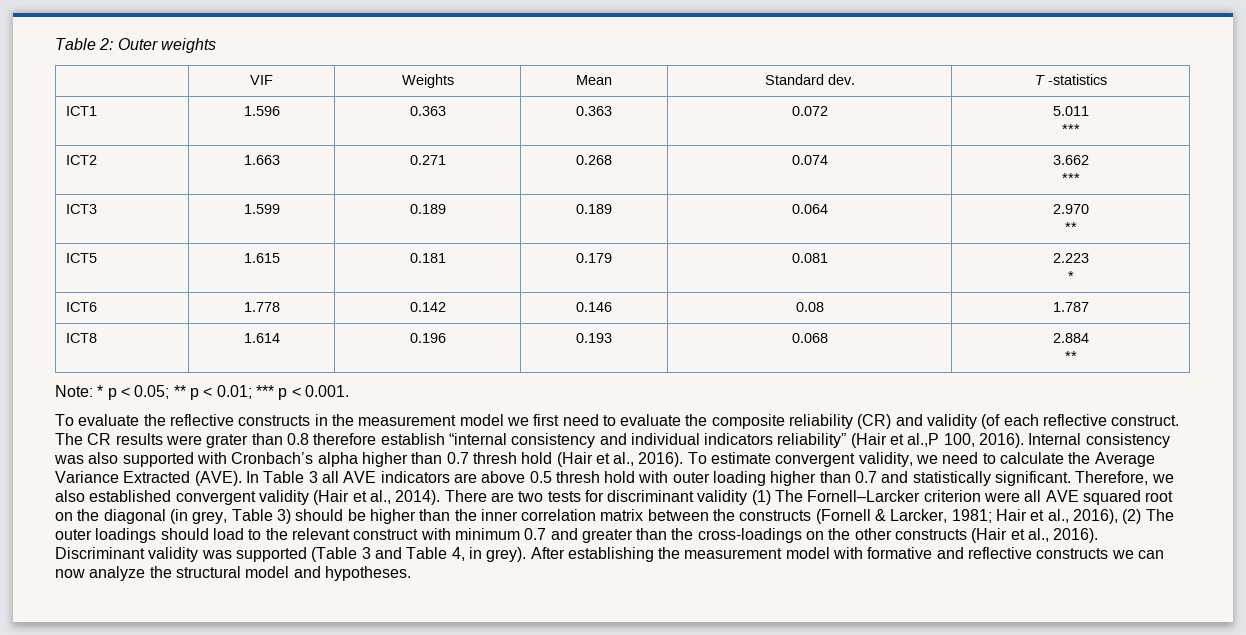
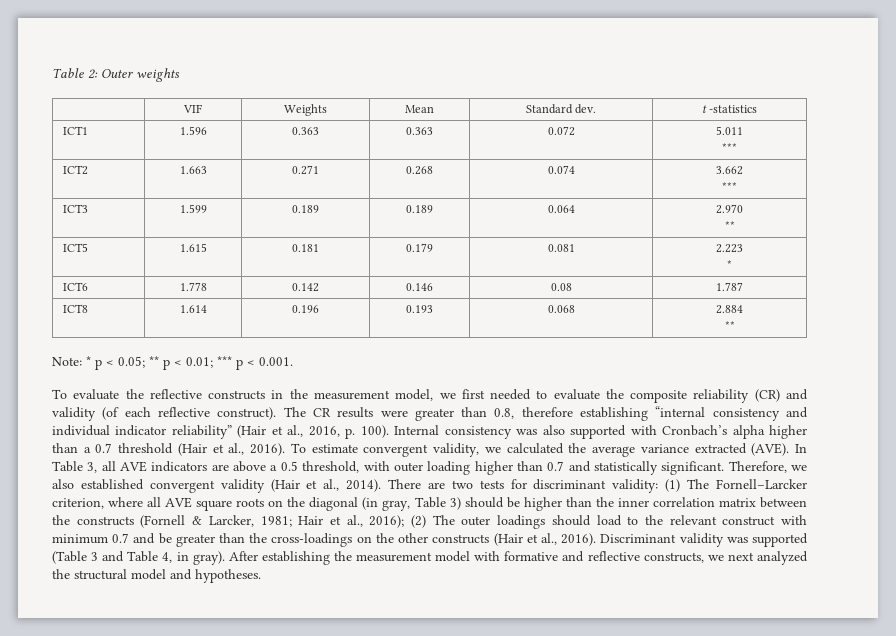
- | VIF | Weights | Mean | Standard dev. | T -statistics
+ | VIF | Weights | Mean | Standard dev. | t -statistics
- To evaluate the reflective constructs in the measurement model we first need to evaluate the composite reliability (CR) and validity (of each reflective construct.
+ To evaluate the reflective constructs in the measurement model, we first needed to evaluate the composite reliability (CR) and validity (of each reflective construct).
- The CR results were grater than 0.8 therefore establish “internal consistency and individual indicators reliability” (Hair et al.,P 100, 2016).
+ The CR results were greater than 0.8, therefore establishing “internal consistency and individual indicator reliability” (Hair et al., 2016, p. 100).
- Internal consistency was also supported with Cronbach’s alpha higher than 0.7 thresh hold (Hair et al., 2016).
+ Internal consistency was also supported with Cronbach’s alpha higher than a 0.7 threshold (Hair et al., 2016).
- To estimate convergent validity, we need to calculate the Average Variance Extracted (AVE).
+ To estimate convergent validity, we calculated the average variance extracted (AVE).
- In Table 3 all AVE indicators are above 0.5 thresh hold with outer loading higher than 0.7 and statistically significant.
+ In Table 3, all AVE indicators are above a 0.5 threshold, with outer loading higher than 0.7 and statistically significant.
- There are two tests for discriminant validity (1) The Fornell–Larcker criterion were all AVE squared root on the diagonal (in grey, Table 3) should be higher than the inner correlation matrix between the constructs (Fornell & Larcker, 1981; Hair et al., 2016), (2) The outer loadings should load to the relevant construct with minimum 0.7 and greater than the cross-loadings on the other constructs (Hair et al., 2016).
+ There are two tests for discriminant validity: (1) The Fornell–Larcker criterion, where all AVE square roots on the diagonal (in gray, Table 3) should be higher than the inner correlation matrix between the constructs (Fornell & Larcker, 1981; Hair et al., 2016); (2) The outer loadings should load to the relevant construct with minimum 0.7 and be greater than the cross-loadings on the other constructs (Hair et al., 2016).
- Discriminant validity was supported (Table 3 and Table 4, in grey).
+ Discriminant validity was supported (Table 3 and Table 4, in gray).
- After establishing the measurement model with formative and reflective constructs we can now analyze the structural model and hypotheses.
+ After establishing the measurement model with formative and reflective constructs, we next analyzed the structural model and hypotheses.

